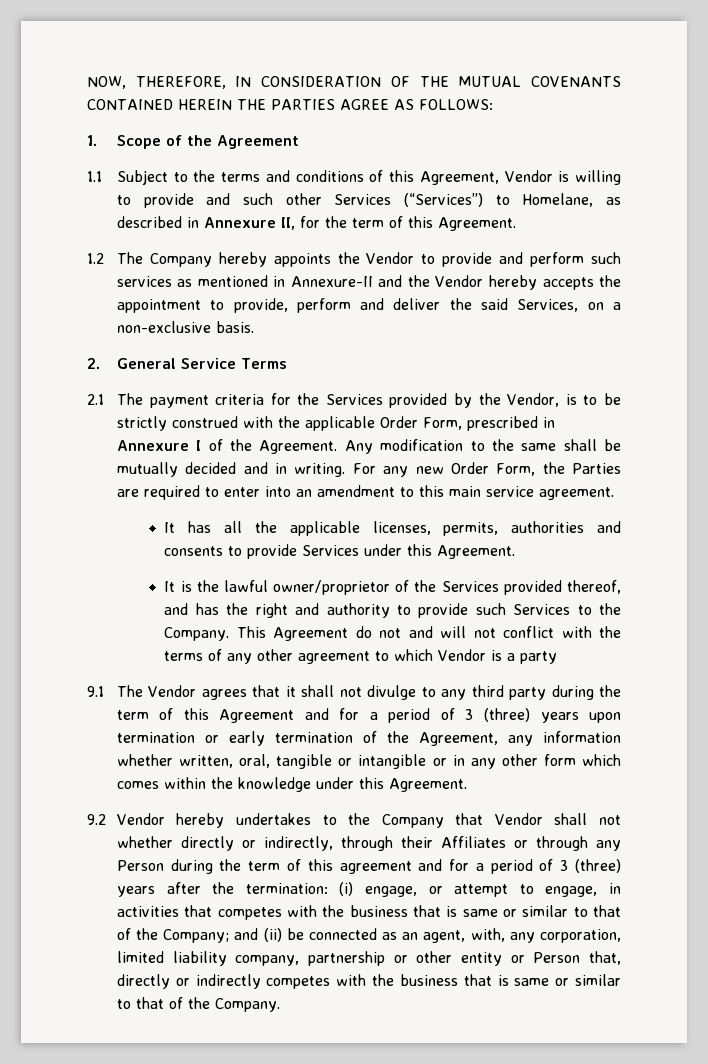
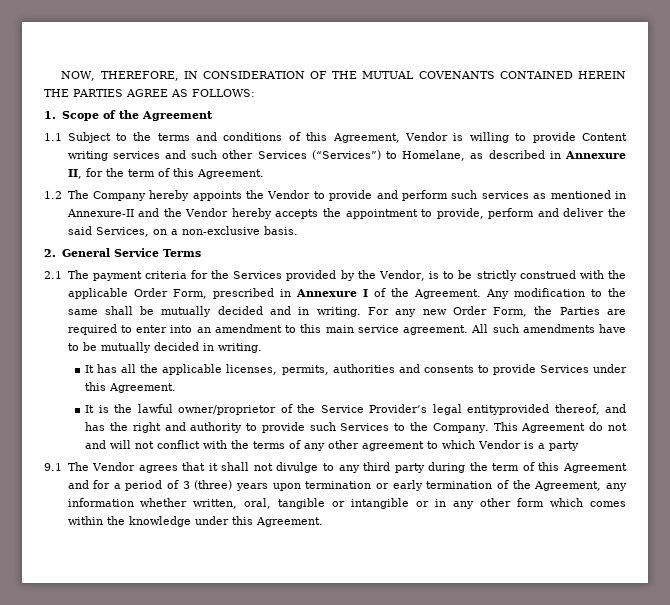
- 1.1 Subject to the terms and conditions of this Agreement, Vendor is willing to provide and such other Services (“Services”) to Homelane, as described in Annexure II, for the term of this Agreement.
+ 1.1 Subject to the terms and conditions of this Agreement, Vendor is willing to provide Content writing services and such other Services (“Services”) to Homelane, as described in Annexure II, for the term of this Agreement.
+ All such amendments have to be mutually decided in writing.
- It is the lawful owner/proprietor of the Services provided thereof, and has the right and authority to provide such Services to the Company.
+ It is the lawful owner/proprietor of the Service Provider’s legal entityprovided thereof, and has the right and authority to provide such Services to the Company.
- 9.2 Vendor hereby undertakes to the Company that Vendor shall not whether directly or indirectly, through their Affiliates or through any Person during the term of this agreement and for a period of 3 (three) years after the termination: (i) engage, or attempt to engage, in activities that competes with the business that is same or similar to that of the Company; and (ii) be connected as an agent, with, any corporation, limited liability company, partnership or other entity or Person that, directly or indirectly competes with the business that is same or similar to that of the Company.

